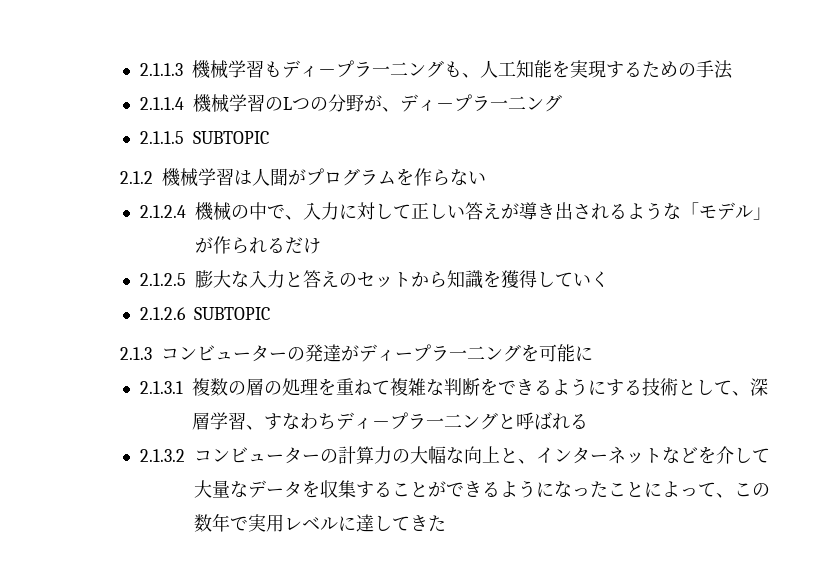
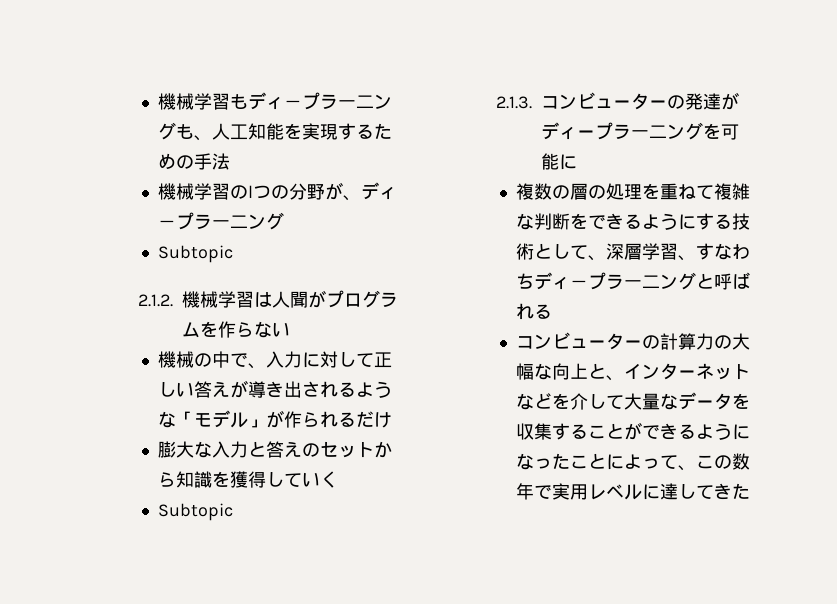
- 2.1.1.3機械学習もディ－プラ一二ングも、人工知能を実現するための手法
+ 機械学習もディ－プラ一二ングも、人工知能を実現するための手法
- 2.1.1.4機械学習のLつの分野が、ディ－プラ一二ング
- 2.1.1.5 SUBTOPIC
- 2.1.2機械学習は人聞がプログラムを作らない
+ 機械学習のlつの分野が、ディ－プラ一二ング
+ Subtopic
+ 2.1.2.機械学習は人聞がプログラムを作らない
- 2.1.2.4機械の中で、入力に対して正しい答えが導き出されるような「モデル」が作られるだけ
+ 機械の中で、入力に対して正しい答えが導き出されるような「モデル」が作られるだけ
- 2.1.2.5膨大な入力と答えのセットから知識を獲得していく
- 2.1.2.6 SUBTOPIC
- 2.1.3コンビューターの発達がディープラ一二ングを可能に
+ 膨大な入力と答えのセットから知識を獲得していく
+ Subtopic
+ 2.1.3.コンビューターの発達がディープラ一二ングを可能に
- 2.1.3.1複数の層の処理を重ねて複雑な判断をできるようにする技術として、深層学習、すなわちディ－プラ一二ングと呼ばれる
+ 複数の層の処理を重ねて複雑な判断をできるようにする技術として、深層学習、すなわちディ－プラ一二ングと呼ばれる
- 2.1.3.2コンビューターの計算力の大幅な向上と、インターネットなどを介して大量なデータを収集することができるようになったことによって、この数年で実用レベルに達してきた
+ コンビューターの計算力の大幅な向上と、インターネットなどを介して大量なデータを収集することができるようになったことによって、この数年で実用レベルに達してきた

